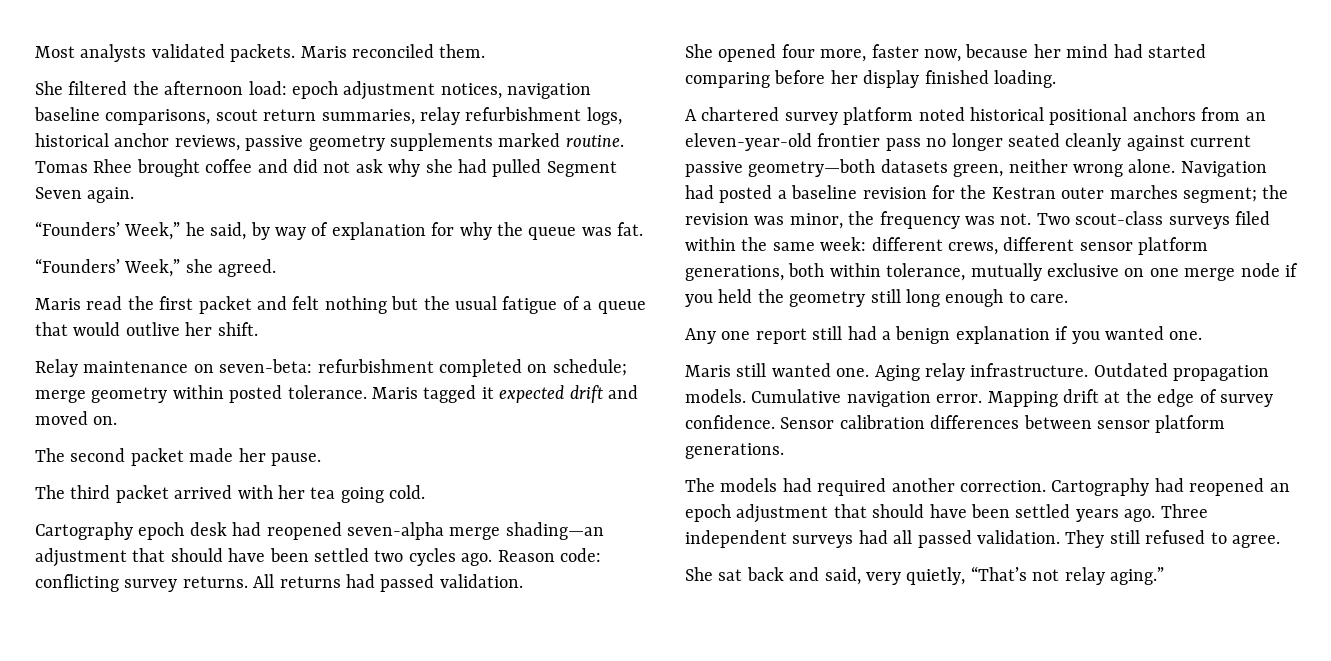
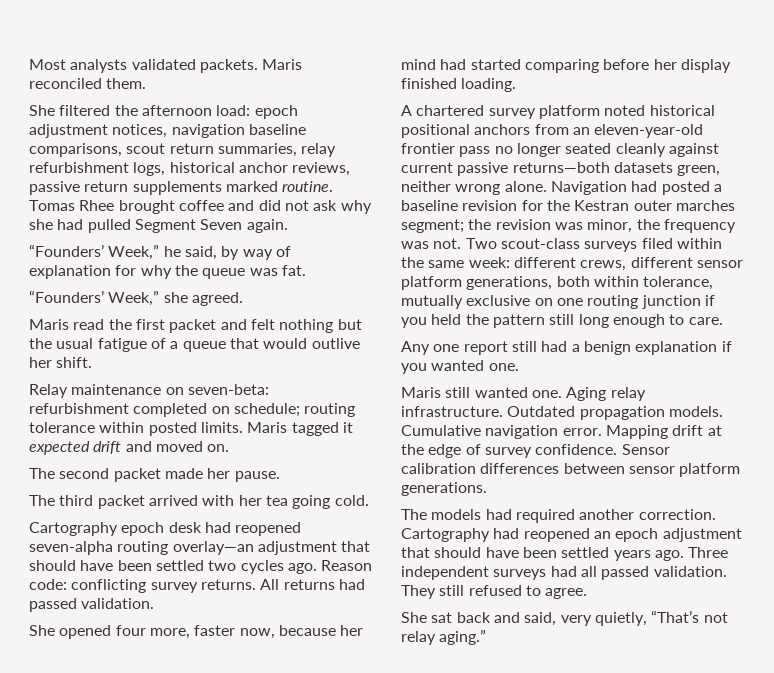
- She filtered the afternoon load: epoch adjustment notices, navigation baseline comparisons, scout return summaries, relay refurbishment logs, historical anchor reviews, passive geometry supplements marked routine.
+ She filtered the afternoon load: epoch adjustment notices, navigation baseline comparisons, scout return summaries, relay refurbishment logs, historical anchor reviews, passive return supplements marked routine.
- Relay maintenance on seven-beta: refurbishment completed on schedule; merge geometry within posted tolerance.
+ Relay maintenance on seven-beta: refurbishment completed on schedule; routing tolerance within posted limits.
- Cartography epoch desk had reopened seven-alpha merge shading—an adjustment that should have been settled two cycles ago.
+ Cartography epoch desk had reopened seven-alpha routing overlay—an adjustment that should have been settled two cycles ago.
- A chartered survey platform noted historical positional anchors from an eleven-year-old frontier pass no longer seated cleanly against current passive geometry—both datasets green, neither wrong alone.
+ A chartered survey platform noted historical positional anchors from an eleven-year-old frontier pass no longer seated cleanly against current passive returns—both datasets green, neither wrong alone.
- Two scout-class surveys filed within the same week: different crews, different sensor platform generations, both within tolerance, mutually exclusive on one merge node if you held the geometry still long enough to care.
+ Two scout-class surveys filed within the same week: different crews, different sensor platform generations, both within tolerance, mutually exclusive on one routing junction if you held the pattern still long enough to care.

